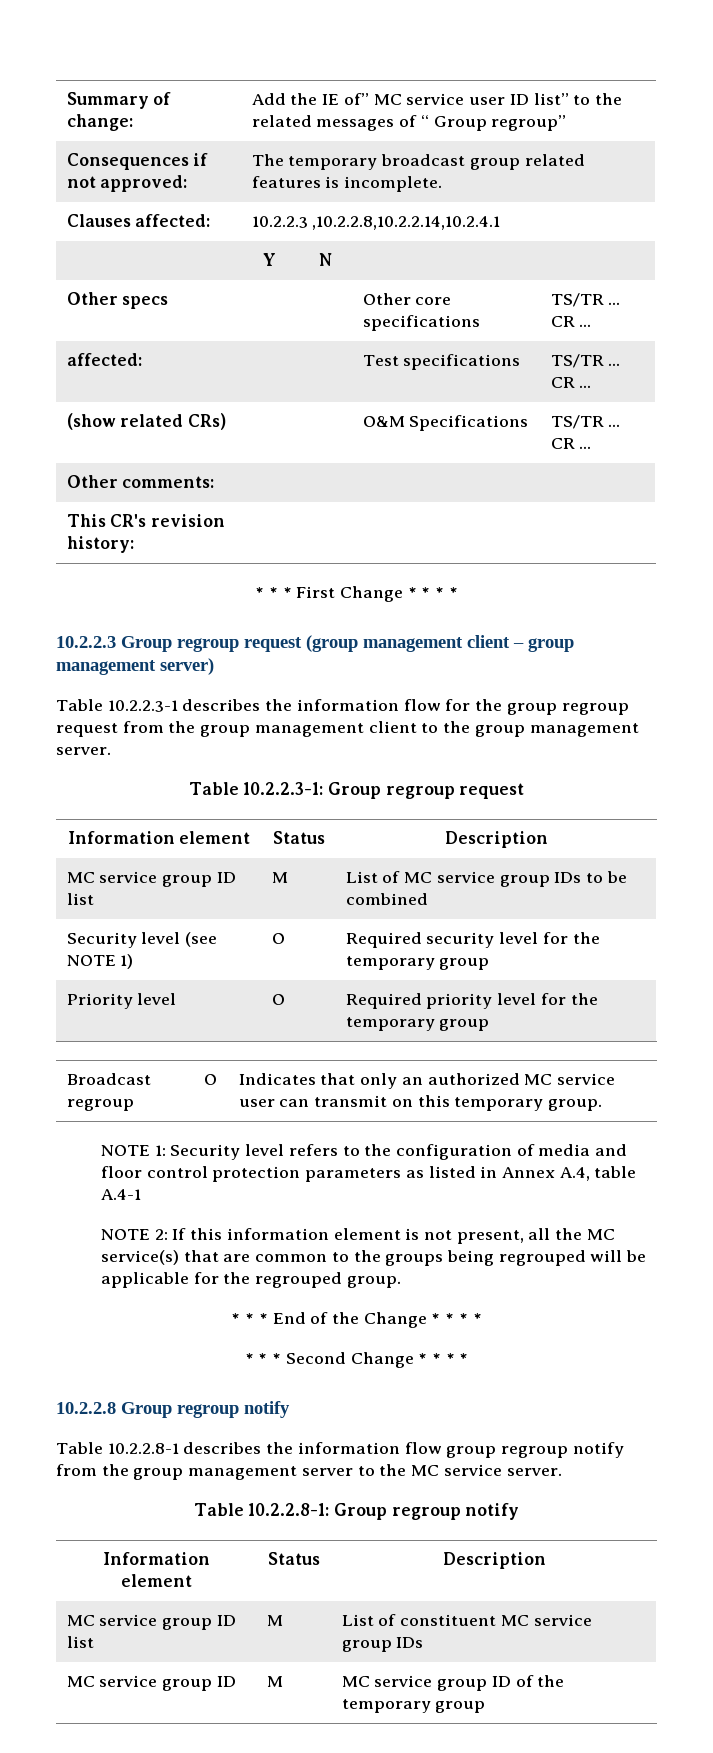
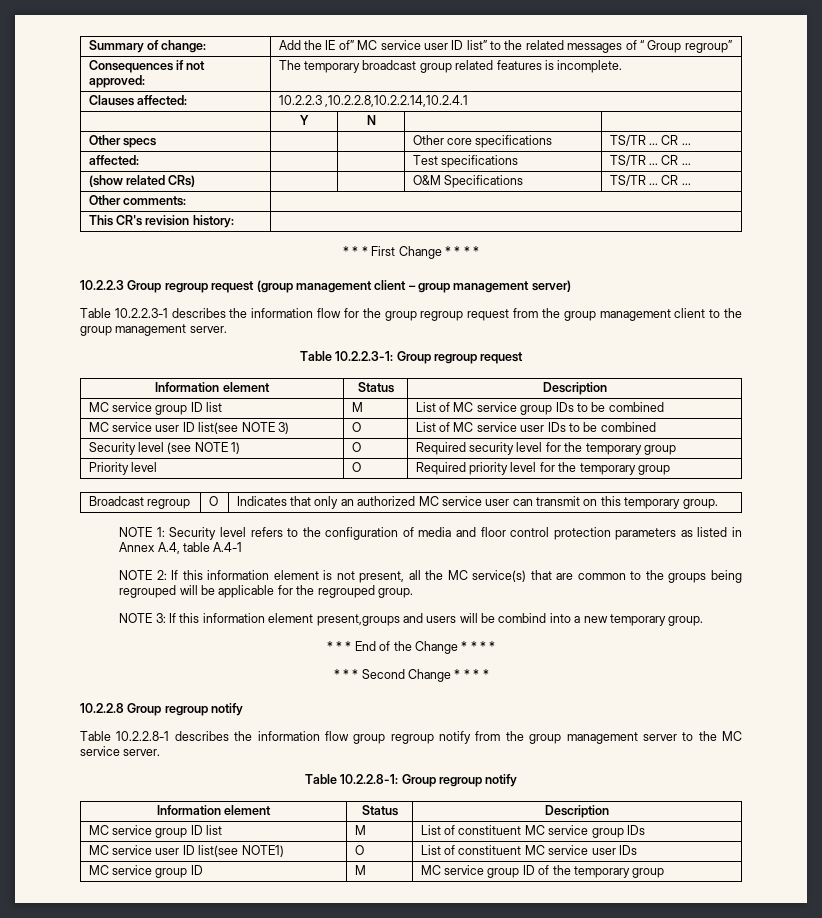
+ MC service user ID list(see NOTE 3) | O | List of MC service user IDs to be combined
+ NOTE 3: If this information element present,groups and users will be combind into a new temporary group.
+ MC service user ID list(see NOTE1) | O | List of constituent MC service user IDs

